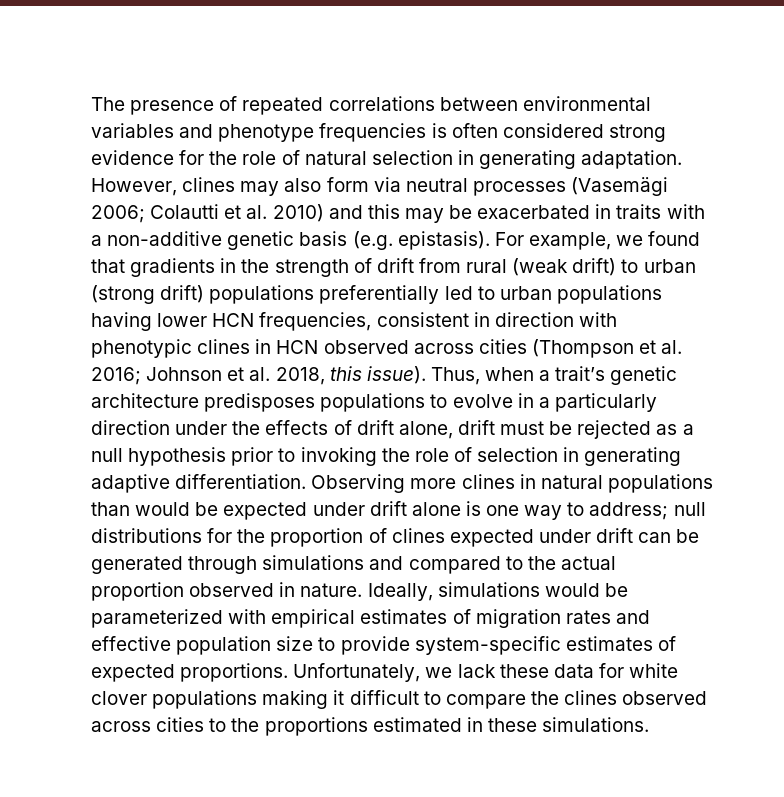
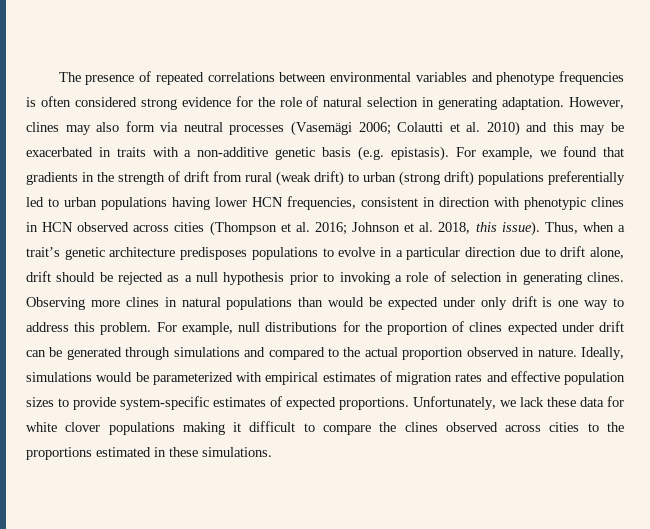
- Thus, when a trait’s genetic architecture predisposes populations to evolve in a particularly direction under the effects of drift alone, drift must be rejected as a null hypothesis prior to invoking the role of selection in generating adaptive differentiation.
+ Thus, when a trait’s genetic architecture predisposes populations to evolve in a particular direction due to drift alone, drift should be rejected as a null hypothesis prior to invoking a role of selection in generating clines.
- Observing more clines in natural populations than would be expected under drift alone is one way to address; null distributions for the proportion of clines expected under drift can be generated through simulations and compared to the actual proportion observed in nature.
+ Observing more clines in natural populations than would be expected under only drift is one way to address this problem. For example, null distributions for the proportion of clines expected under drift can be generated through simulations and compared to the actual proportion observed in nature.
- Ideally, simulations would be parameterized with empirical estimates of migration rates and effective population size to provide system-specific estimates of expected proportions.
+ Ideally, simulations would be parameterized with empirical estimates of migration rates and effective population sizes to provide system-specific estimates of expected proportions.

